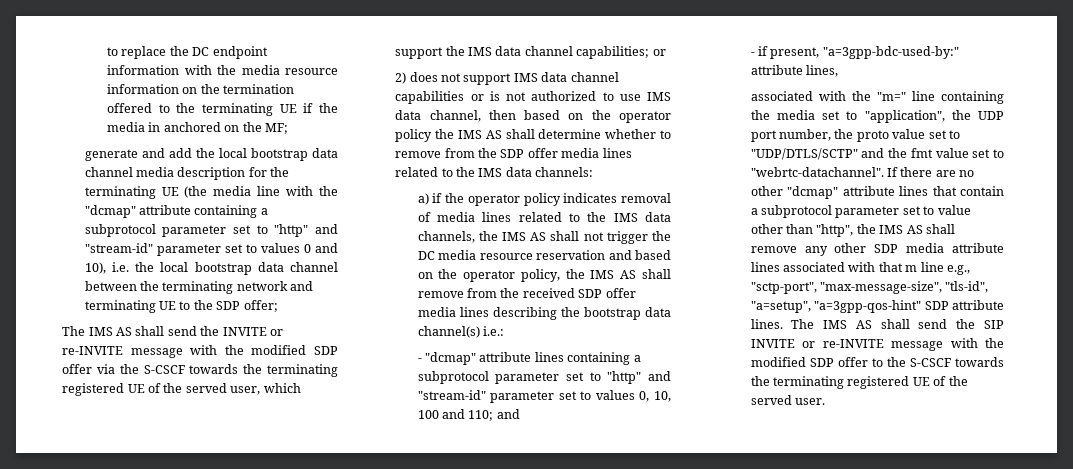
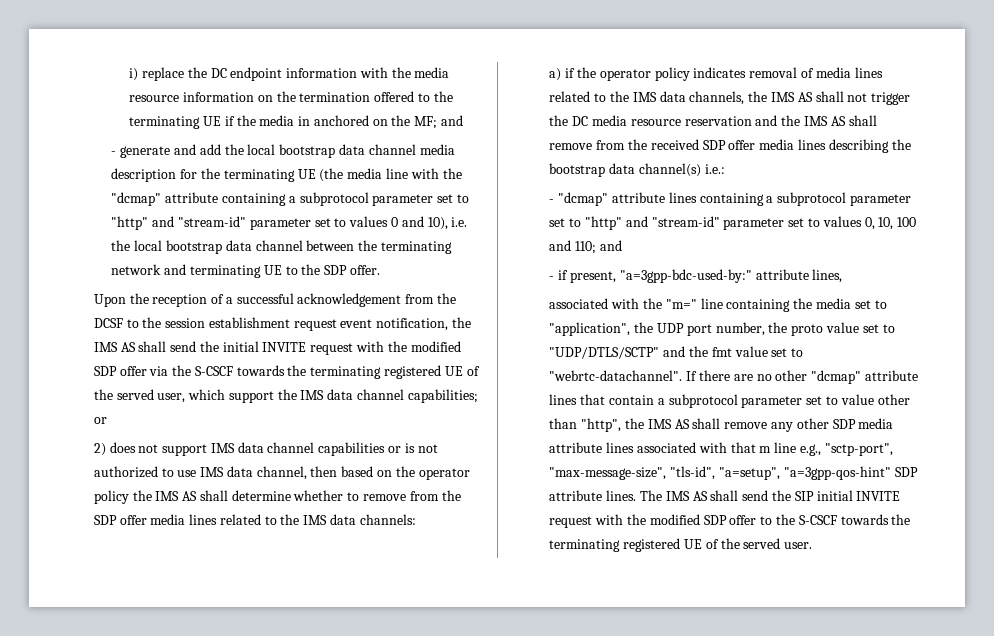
- to replace the DC endpoint information with the media resource information on the termination offered to the terminating UE if the media in anchored on the MF;
- generate and add the local bootstrap data channel media description for the terminating UE (the media line with the "dcmap" attribute containing a subprotocol parameter set to "http" and "stream-id" parameter set to values 0 and 10), i.e. the local bootstrap data channel between the terminating network and terminating UE to the SDP offer;
- The IMS AS shall send the INVITE or re-INVITE message with the modified SDP offer via the S-CSCF towards the terminating registered UE of the served user, which support the IMS data channel capabilities;
+ i) replace the DC endpoint information with the media resource information on the termination offered to the terminating UE if the media in anchored on the MF; and
+ - generate and add the local bootstrap data channel media description for the terminating UE (the media line with the "dcmap" attribute containing a subprotocol parameter set to "http" and "stream-id" parameter set to values 0 and 10), i.e. the local bootstrap data channel between the terminating network and terminating UE to the SDP offer.
+ Upon the reception of a successful acknowledgement from the DCSF to the session establishment request event notification, the IMS AS shall send the initial INVITE request with the modified SDP offer via the S-CSCF towards the terminating registered UE of the served user, which support the IMS data channel capabilities;
- a) if the operator policy indicates removal of media lines related to the IMS data channels, the IMS AS shall not trigger the DC media resource reservation and based on the operator policy, the IMS AS shall remove from the received SDP offer media lines describing the bootstrap data channel(s) i.e.:
+ a) if the operator policy indicates removal of media lines related to the IMS data channels, the IMS AS shall not trigger the DC media resource reservation and the IMS AS shall remove from the received SDP offer media lines describing the bootstrap data channel(s) i.e.:
- The IMS AS shall send the SIP INVITE or re-INVITE message with the modified SDP offer to the S-CSCF towards the terminating registered UE of the served user.
+ The IMS AS shall send the SIP initial INVITE request with the modified SDP offer to the S-CSCF towards the terminating registered UE of the served user.

